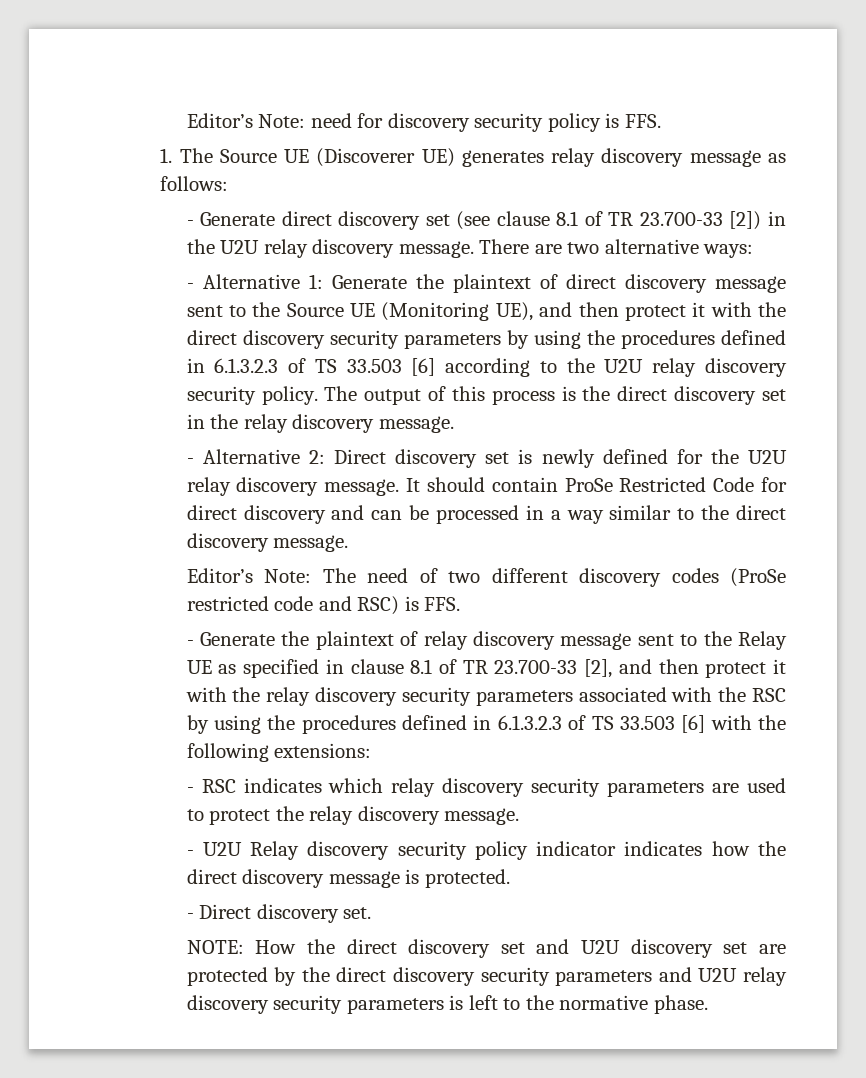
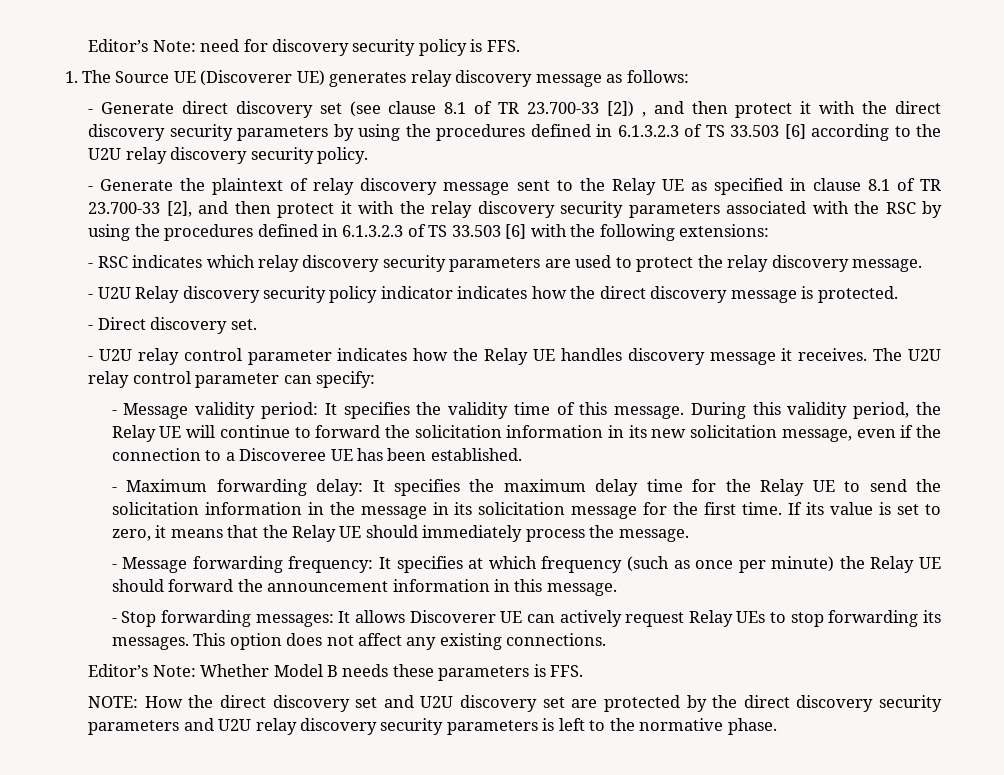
- - Generate direct discovery set (see clause 8.1 of TR 23.700-33 [2]) in the U2U relay discovery message. There are two alternative ways:
- - Alternative 1: Generate the plaintext of direct discovery message sent to the Source UE (Monitoring UE), and then protect it with the direct discovery security parameters by using the procedures defined in 6.1.3.2.3 of TS 33.503 [6] according to the U2U relay discovery security policy. The output of this process is the direct discovery set in the relay discovery message.
- - Alternative 2: Direct discovery set is newly defined for the U2U relay discovery message. It should contain ProSe Restricted Code for direct discovery and can be processed in a way similar to the direct discovery message.
- Editor’s Note: The need of two different discovery codes (ProSe restricted code and RSC) is FFS.
+ - Generate direct discovery set (see clause 8.1 of TR 23.700-33 [2]) , and then protect it with the direct discovery security parameters by using the procedures defined in 6.1.3.2.3 of TS 33.503 [6] according to the U2U relay discovery security policy.
+ - U2U relay control parameter indicates how the Relay UE handles discovery message it receives. The U2U relay control parameter can specify:
+ - Message validity period: It specifies the validity time of this message. During this validity period, the Relay UE will continue to forward the solicitation information in its new solicitation message, even if the connection to a Discoveree UE has been established.
+ - Maximum forwarding delay: It specifies the maximum delay time for the Relay UE to send the solicitation information in the message in its solicitation message for the first time. If its value is set to zero, it means that the Relay UE should immediately process the message.
+ - Message forwarding frequency: It specifies at which frequency (such as once per minute) the Relay UE should forward the announcement information in this message.
+ - Stop forwarding messages: It allows Discoverer UE can actively request Relay UEs to stop forwarding its messages. This option does not affect any existing connections.
+ Editor’s Note: Whether Model B needs these parameters is FFS.

